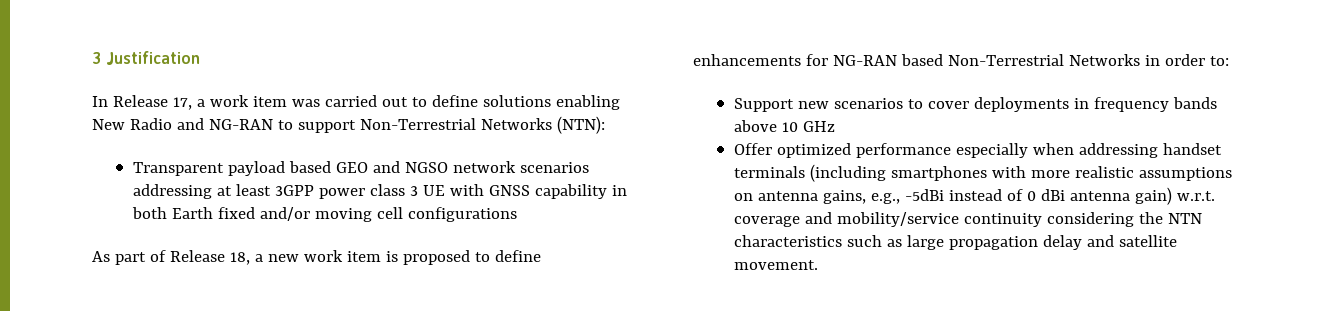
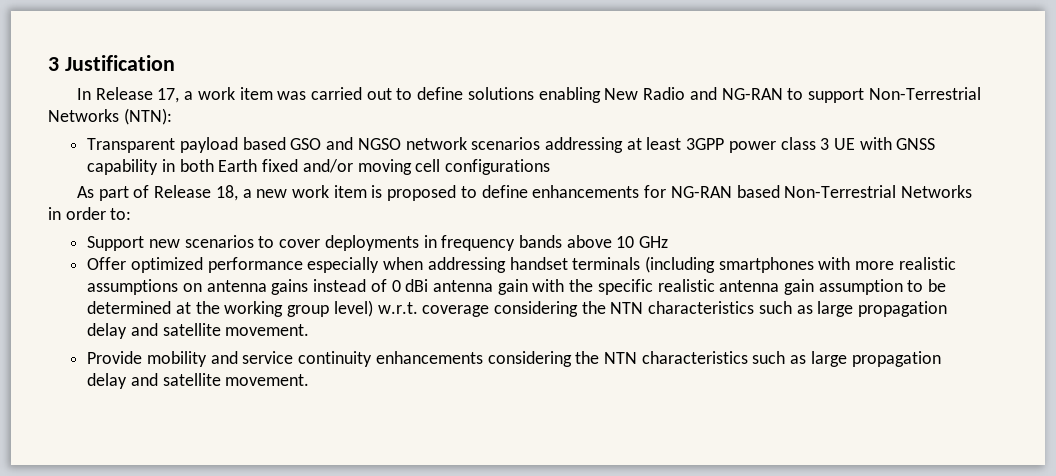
- Transparent payload based GEO and NGSO network scenarios addressing at least 3GPP power class 3 UE with GNSS capability in both Earth fixed and/or moving cell configurations
+ Transparent payload based GSO and NGSO network scenarios addressing at least 3GPP power class 3 UE with GNSS capability in both Earth fixed and/or moving cell configurations
- Offer optimized performance especially when addressing handset terminals (including smartphones with more realistic assumptions on antenna gains, e.g., -5dBi instead of 0 dBi antenna gain) w.r.t. coverage and mobility/service continuity considering the NTN characteristics such as large propagation delay and satellite movement.
+ Offer optimized performance especially when addressing handset terminals (including smartphones with more realistic assumptions on antenna gains instead of 0 dBi antenna gain with the specific realistic antenna gain assumption to be determined at the working group level) w.r.t. coverage considering the NTN characteristics such as large propagation delay and satellite movement.
+ Provide mobility and service continuity enhancements considering the NTN characteristics such as large propagation delay and satellite movement.

